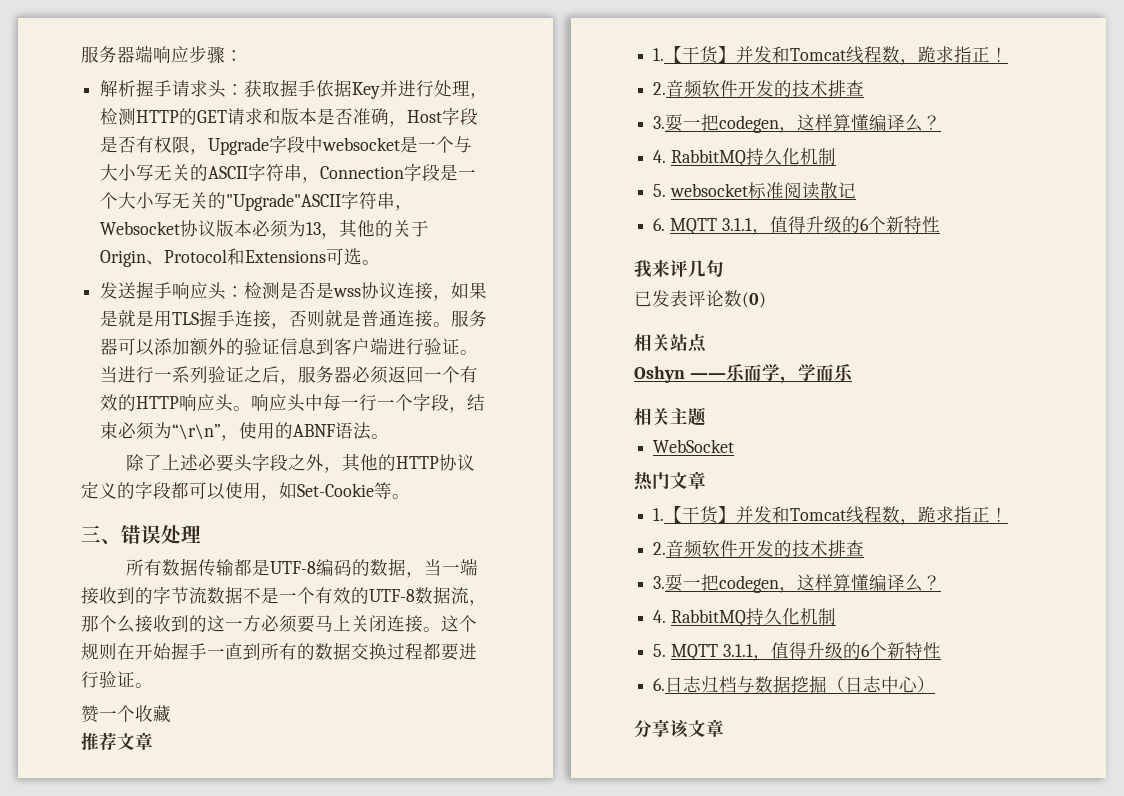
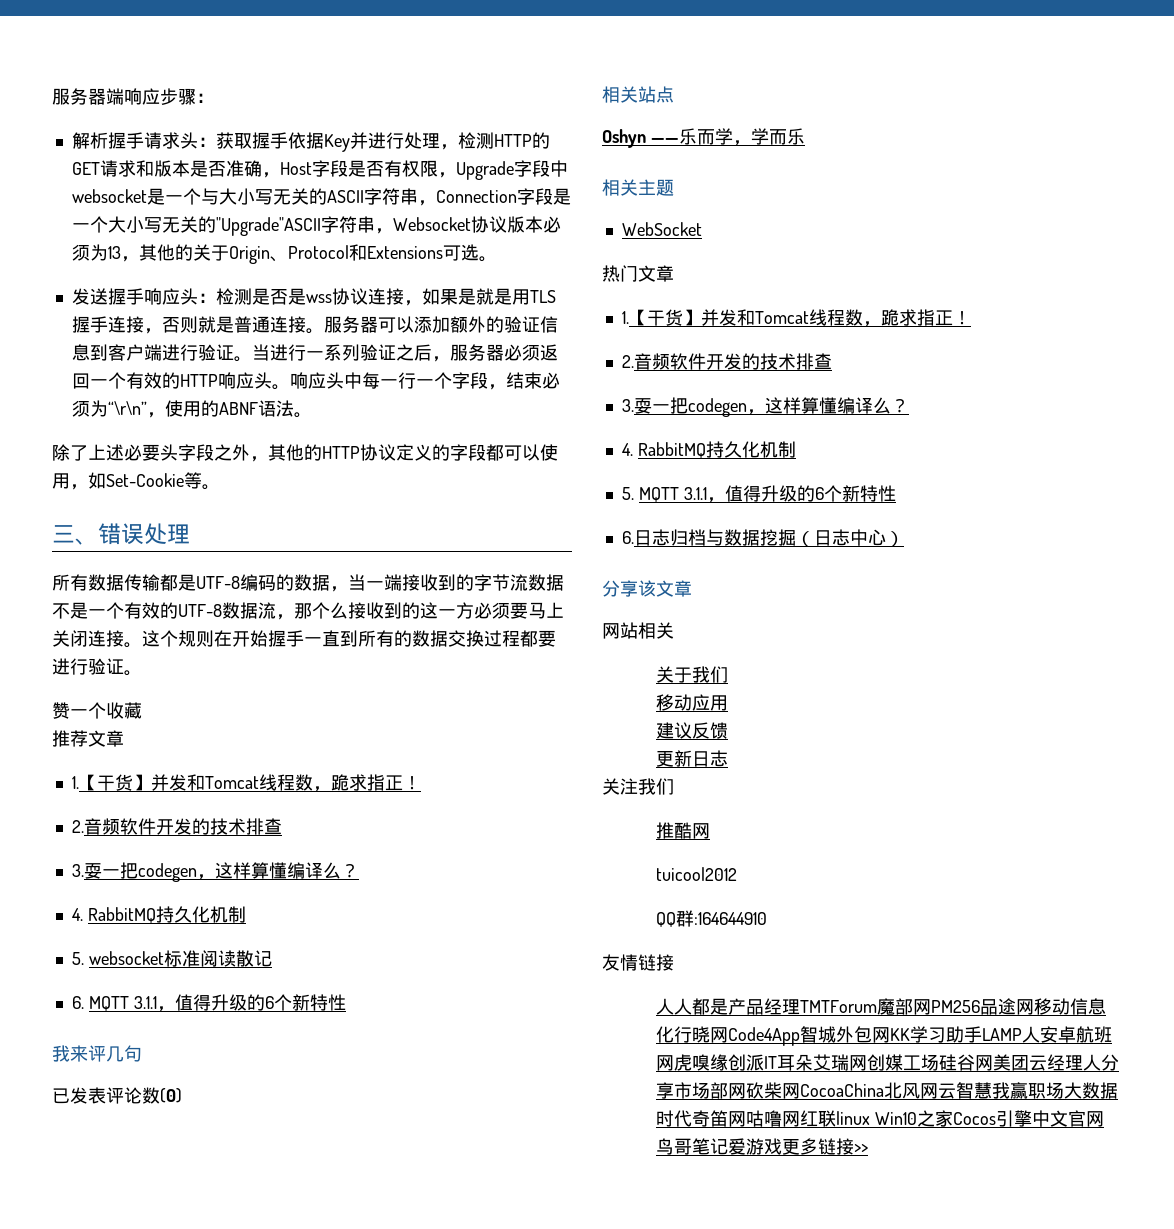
+ 网站相关
+ 关于我们
+ 移动应用
+ 建议反馈
+ 更新日志
+ 关注我们
+ 推酷网
+ tuicool2012
+ QQ群:164644910
+ 友情链接
+ 人人都是产品经理TMTForum魔部网PM256品途网移动信息化行晓网Code4App智城外包网KK学习助手LAMP人安卓航班网虎嗅缘创派IT耳朵艾瑞网创媒工场硅谷网美团云经理人分享市场部网砍柴网CocoaChina北风网云智慧我赢职场大数据时代奇笛网咕噜网红联linux Win10之家Cocos引擎中文官网鸟哥笔记爱游戏更多链接>>

